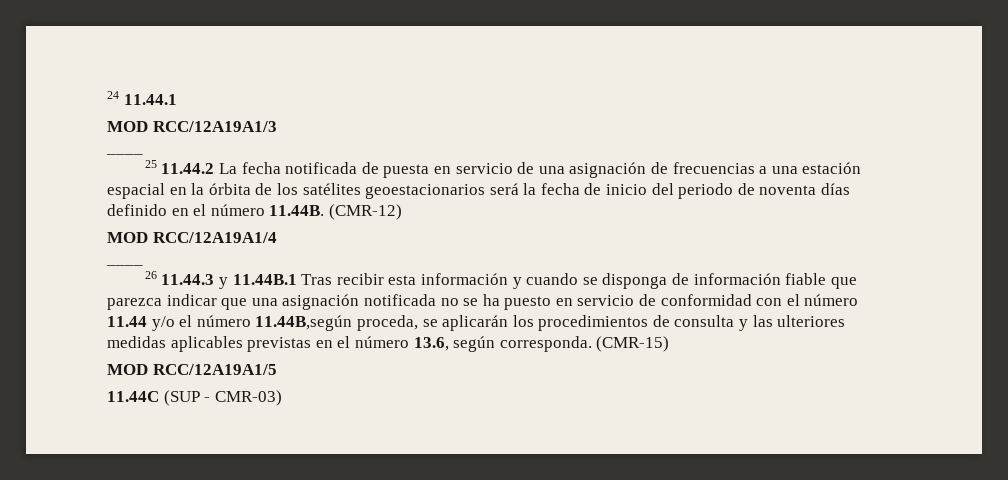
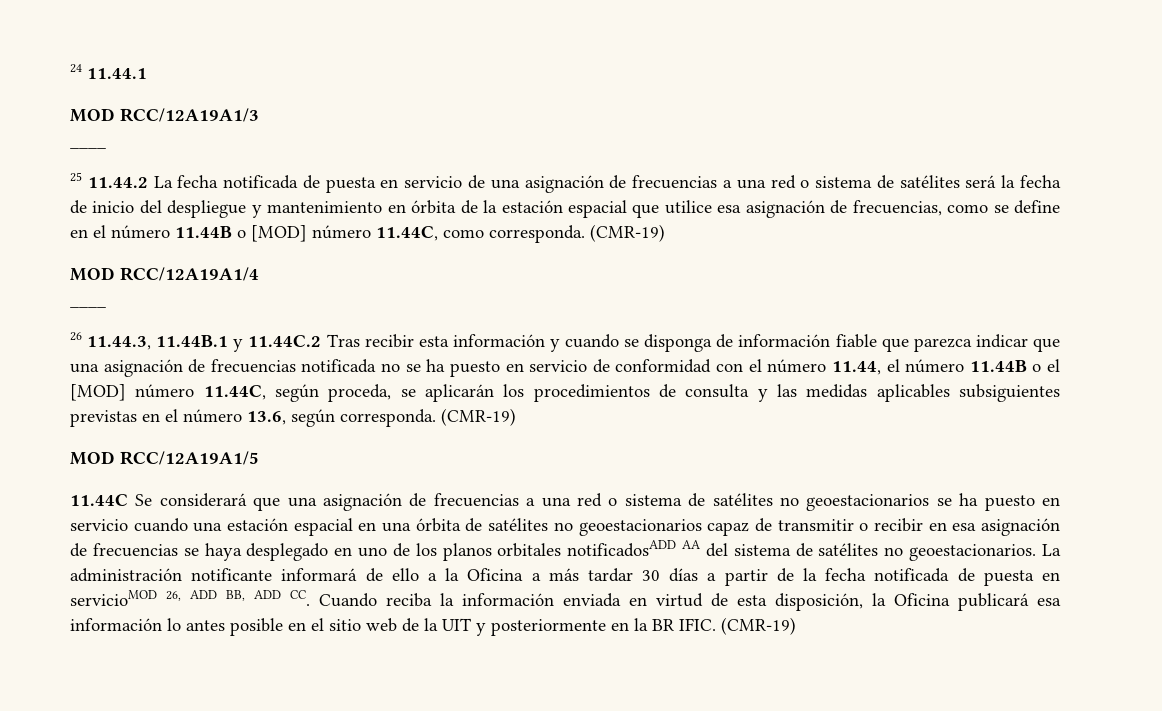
- 25 11.44.2 La fecha notificada de puesta en servicio de una asignación de frecuencias a una estación espacial en la órbita de los satélites geoestacionarios será la fecha de inicio del periodo de noventa días definido en el número 11.44B. (CMR-12)
+ 25 11.44.2 La fecha notificada de puesta en servicio de una asignación de frecuencias a una red o sistema de satélites será la fecha de inicio del despliegue y mantenimiento en órbita de la estación espacial que utilice esa asignación de frecuencias, como se define en el número 11.44B o [MOD] número 11.44C, como corresponda. (CMR-19)
- 26 11.44.3 y 11.44B.1 Tras recibir esta información y cuando se disponga de información fiable que parezca indicar que una asignación notificada no se ha puesto en servicio de conformidad con el número 11.44 y/o el número 11.44B,según proceda, se aplicarán los procedimientos de consulta y las ulteriores medidas aplicables previstas en el número 13.6, según corresponda. (CMR-15)
+ 26 11.44.3, 11.44B.1 y 11.44C.2 Tras recibir esta información y cuando se disponga de información fiable que parezca indicar que una asignación de frecuencias notificada no se ha puesto en servicio de conformidad con el número 11.44, el número 11.44B o el [MOD] número 11.44C, según proceda, se aplicarán los procedimientos de consulta y las medidas aplicables subsiguientes previstas en el número 13.6, según corresponda. (CMR-19)
- 11.44C (SUP - CMR-03)
+ 11.44C Se considerará que una asignación de frecuencias a una red o sistema de satélites no geoestacionarios se ha puesto en servicio cuando una estación espacial en una órbita de satélites no geoestacionarios capaz de transmitir o recibir en esa asignación de frecuencias se haya desplegado en uno de los planos orbitales notificadosADD AA del sistema de satélites no geoestacionarios. La administración notificante informará de ello a la Oficina a más tardar 30 días a partir de la fecha notificada de puesta en servicioMOD 26, ADD BB, ADD CC. Cuando reciba la información enviada en virtud de esta disposición, la Oficina publicará esa información lo antes posible en el sitio web de la UIT y posteriormente en la BR IFIC. (CMR-19)

